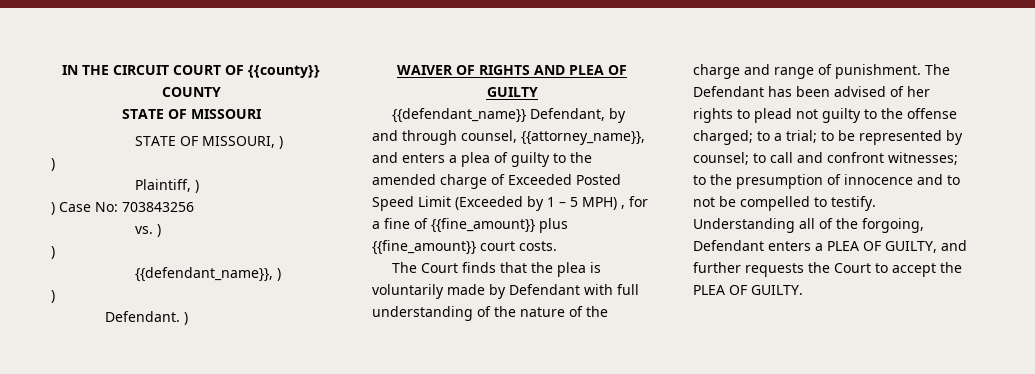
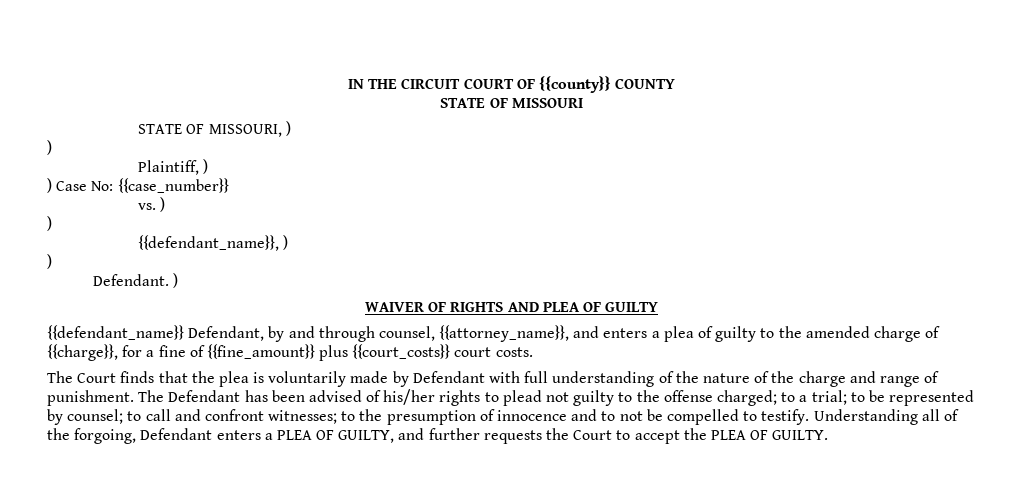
- ) Case No: 703843256
+ ) Case No: {{case_number}}
- {{defendant_name}} Defendant, by and through counsel, {{attorney_name}}, and enters a plea of guilty to the amended charge of Exceeded Posted Speed Limit (Exceeded by 1 – 5 MPH) , for a fine of {{fine_amount}} plus {{fine_amount}} court costs.
+ {{defendant_name}} Defendant, by and through counsel, {{attorney_name}}, and enters a plea of guilty to the amended charge of {{charge}}, for a fine of {{fine_amount}} plus {{court_costs}} court costs.
- The Defendant has been advised of her rights to plead not guilty to the offense charged; to a trial; to be represented by counsel; to call and confront witnesses; to the presumption of innocence and to not be compelled to testify.
+ The Defendant has been advised of his/her rights to plead not guilty to the offense charged; to a trial; to be represented by counsel; to call and confront witnesses; to the presumption of innocence and to not be compelled to testify.

